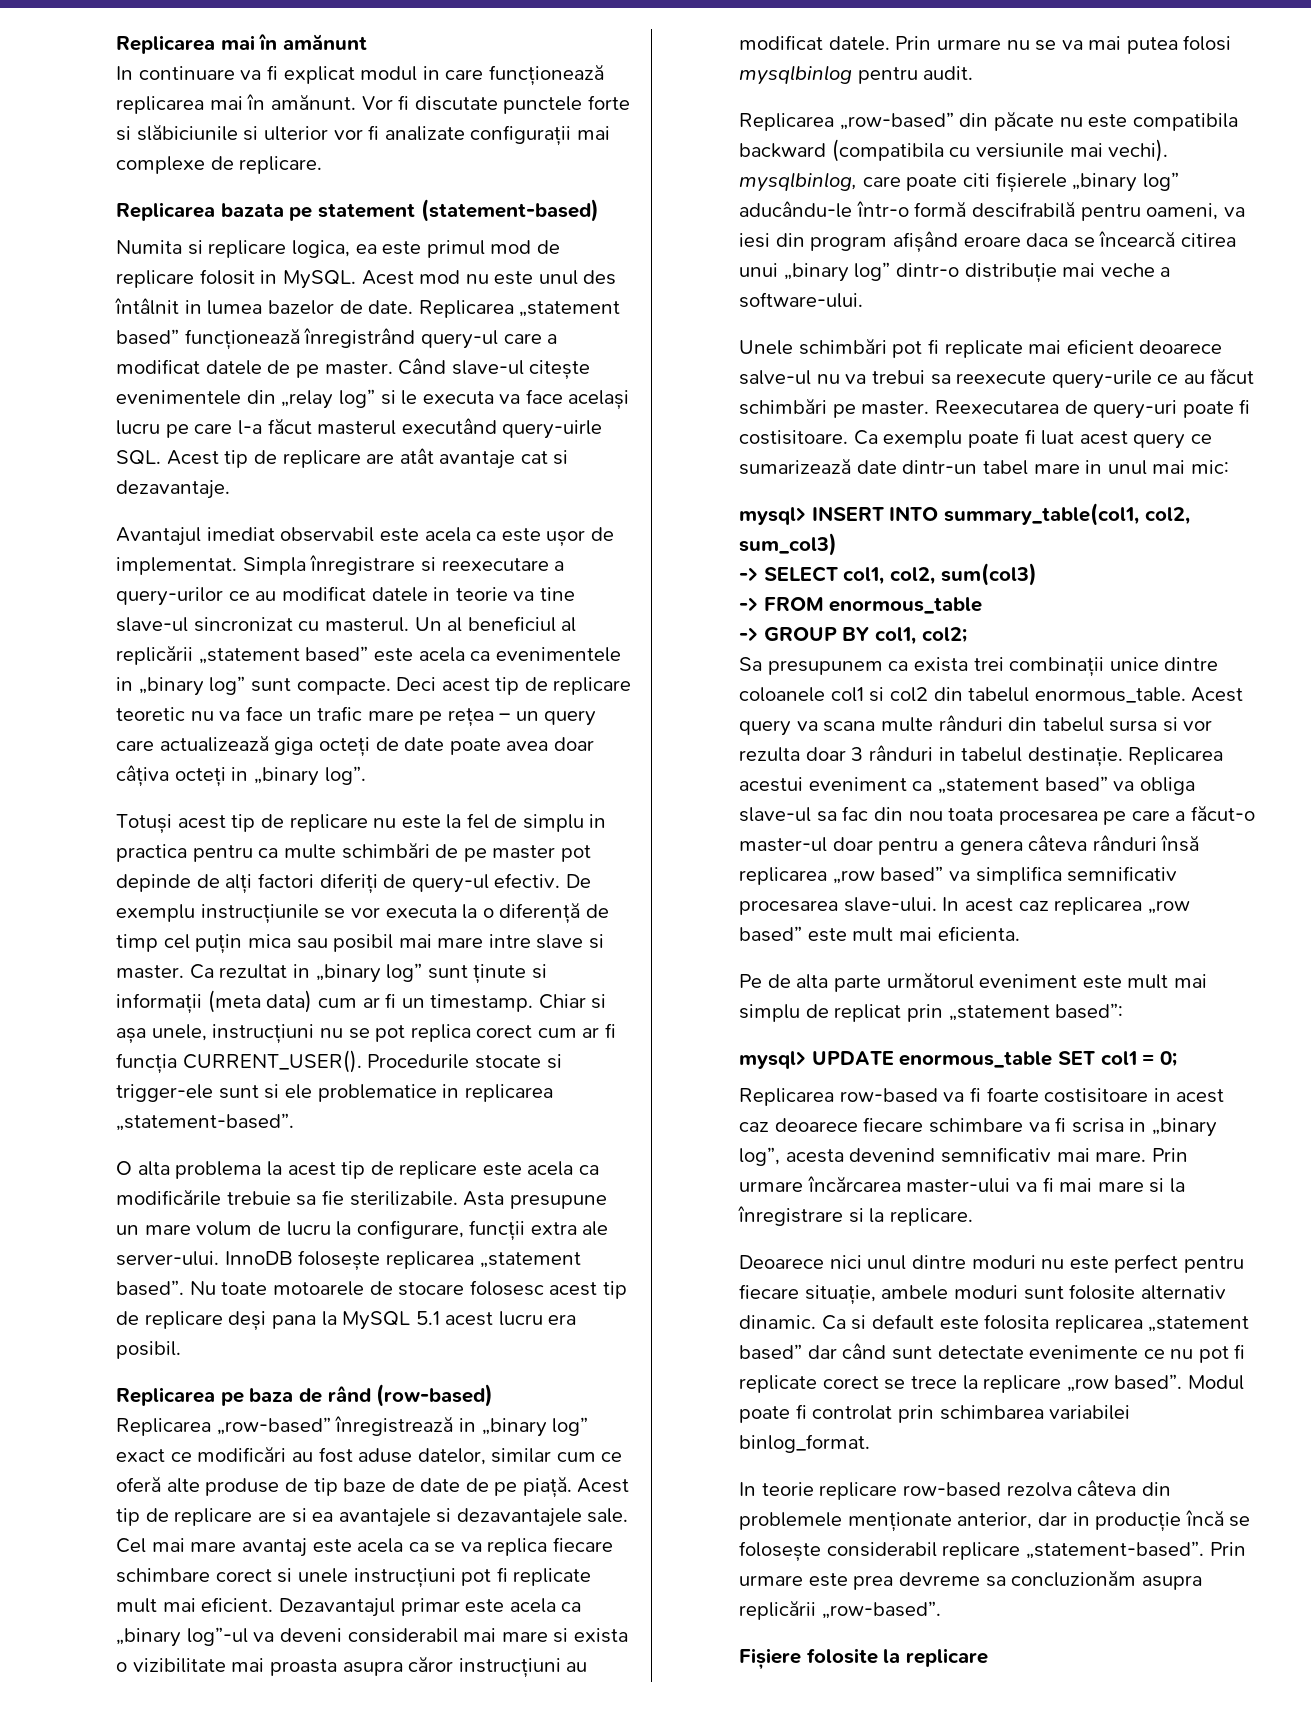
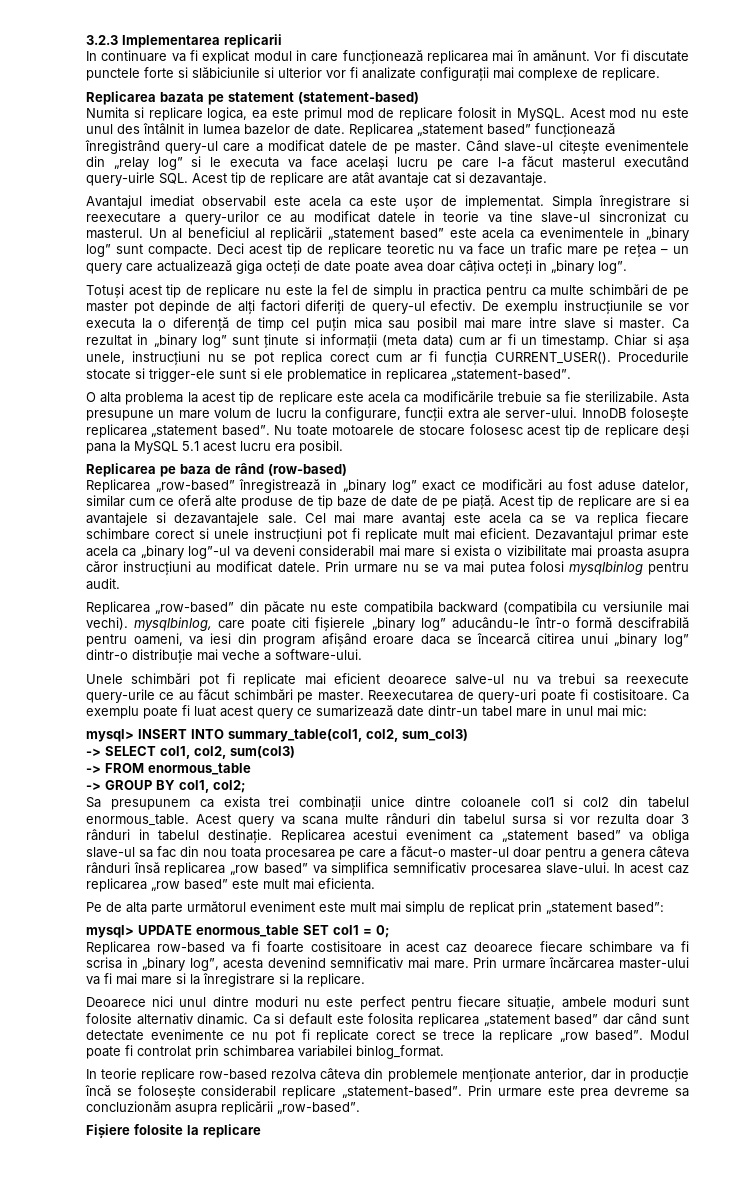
- Replicarea mai în amănunt
+ 3.2.3 Implementarea replicarii

